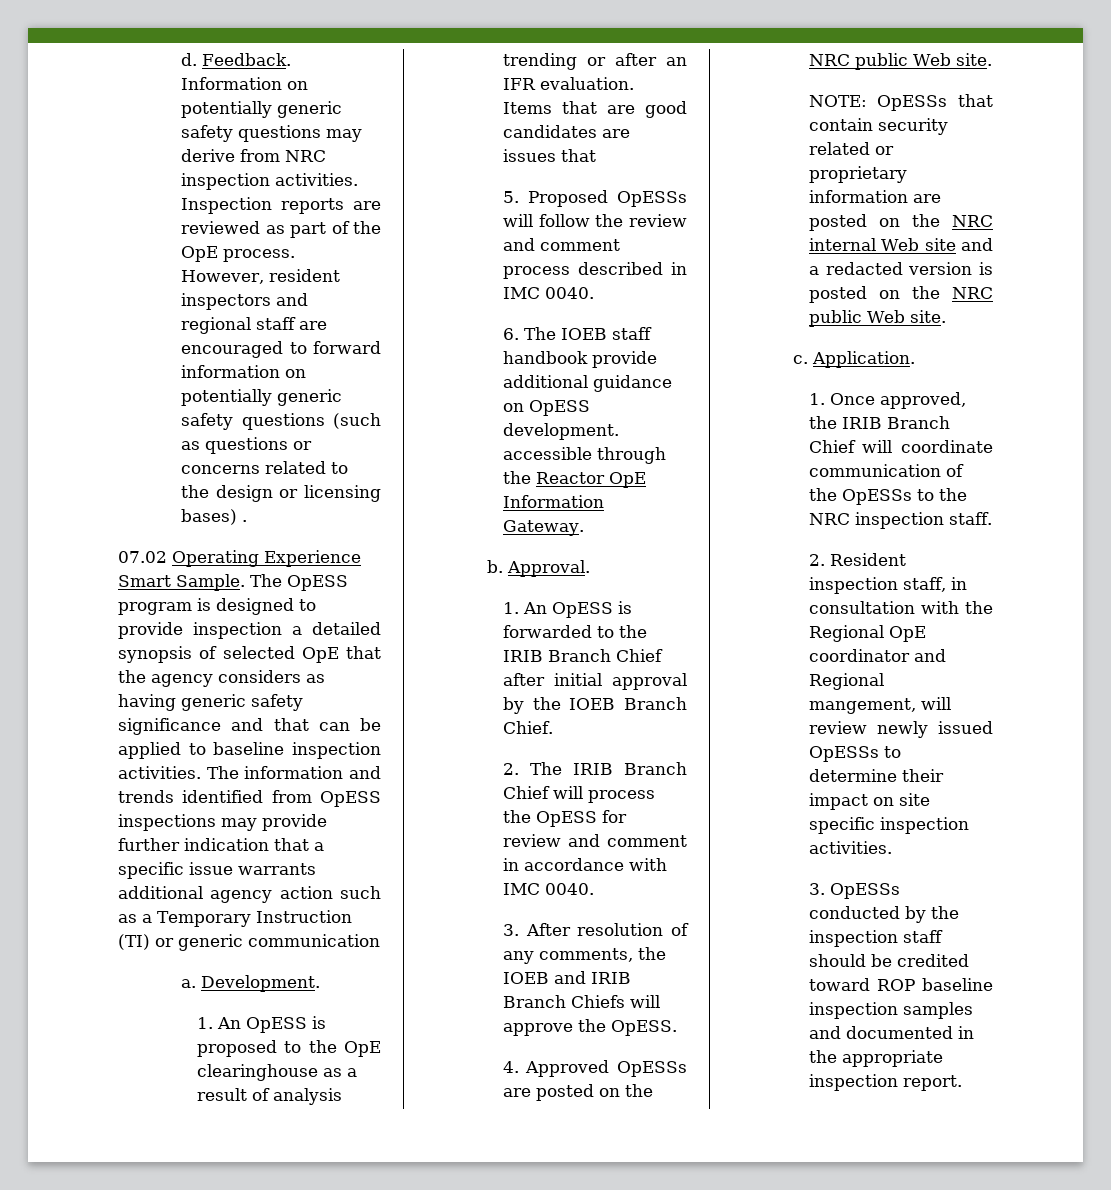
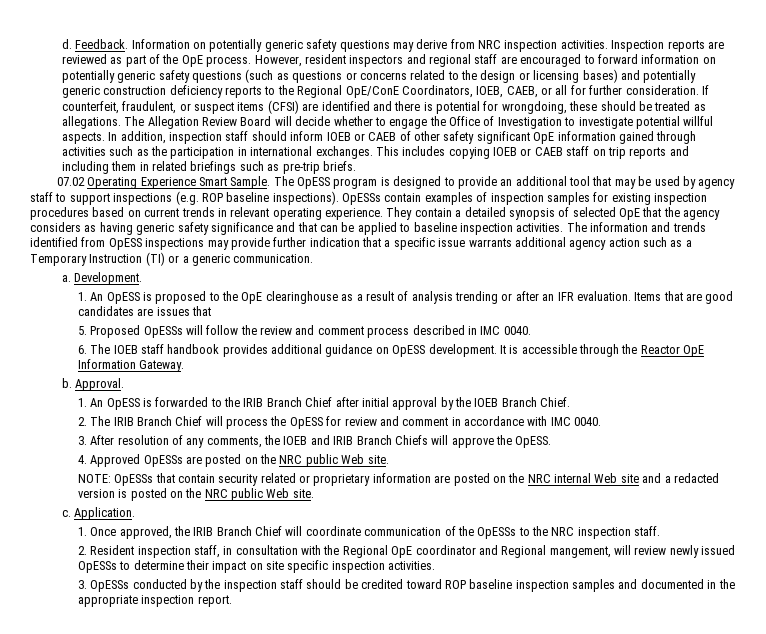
- However, resident inspectors and regional staff are encouraged to forward information on potentially generic safety questions (such as questions or concerns related to the design or licensing bases) .
+ However, resident inspectors and regional staff are encouraged to forward information on potentially generic safety questions (such as questions or concerns related to the design or licensing bases) and potentially generic construction deficiency reports to the Regional OpE/ConE Coordinators, IOEB, CAEB, or all for further consideration. If counterfeit, fraudulent, or suspect items (CFSI) are identified and there is potential for wrongdoing, these should be treated as allegations. The Allegation Review Board will decide whether to engage the Office of Investigation to investigate potential willful aspects. In addition, inspection staff should inform IOEB or CAEB of other safety significant OpE information gained through activities such as the participation in international exchanges. This includes copying IOEB or CAEB staff on trip reports and including them in related briefings such as pre-trip briefs.
- The OpESS program is designed to provide inspection a detailed synopsis of selected OpE that the agency considers as having generic safety significance and that can be applied to baseline inspection activities.
+ The OpESS program is designed to provide an additional tool that may be used by agency staff to support inspections (e.g. ROP baseline inspections). OpESSs contain examples of inspection samples for existing inspection procedures based on current trends in relevant operating experience. They contain a detailed synopsis of selected OpE that the agency considers as having generic safety significance and that can be applied to baseline inspection activities.
- The information and trends identified from OpESS inspections may provide further indication that a specific issue warrants additional agency action such as a Temporary Instruction (TI) or generic communication
+ The information and trends identified from OpESS inspections may provide further indication that a specific issue warrants additional agency action such as a Temporary Instruction (TI) or a generic communication.
- 6. The IOEB staff handbook provide additional guidance on OpESS development. accessible through the Reactor OpE Information Gateway.
+ 6. The IOEB staff handbook provides additional guidance on OpESS development. It is accessible through the Reactor OpE Information Gateway.

